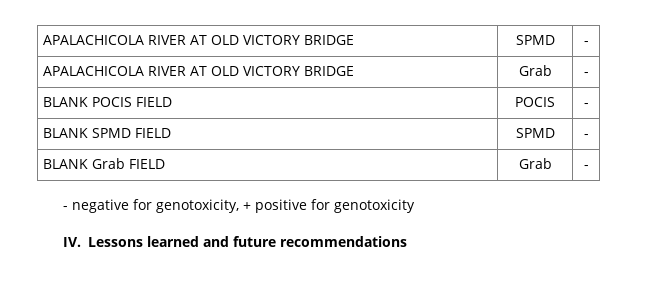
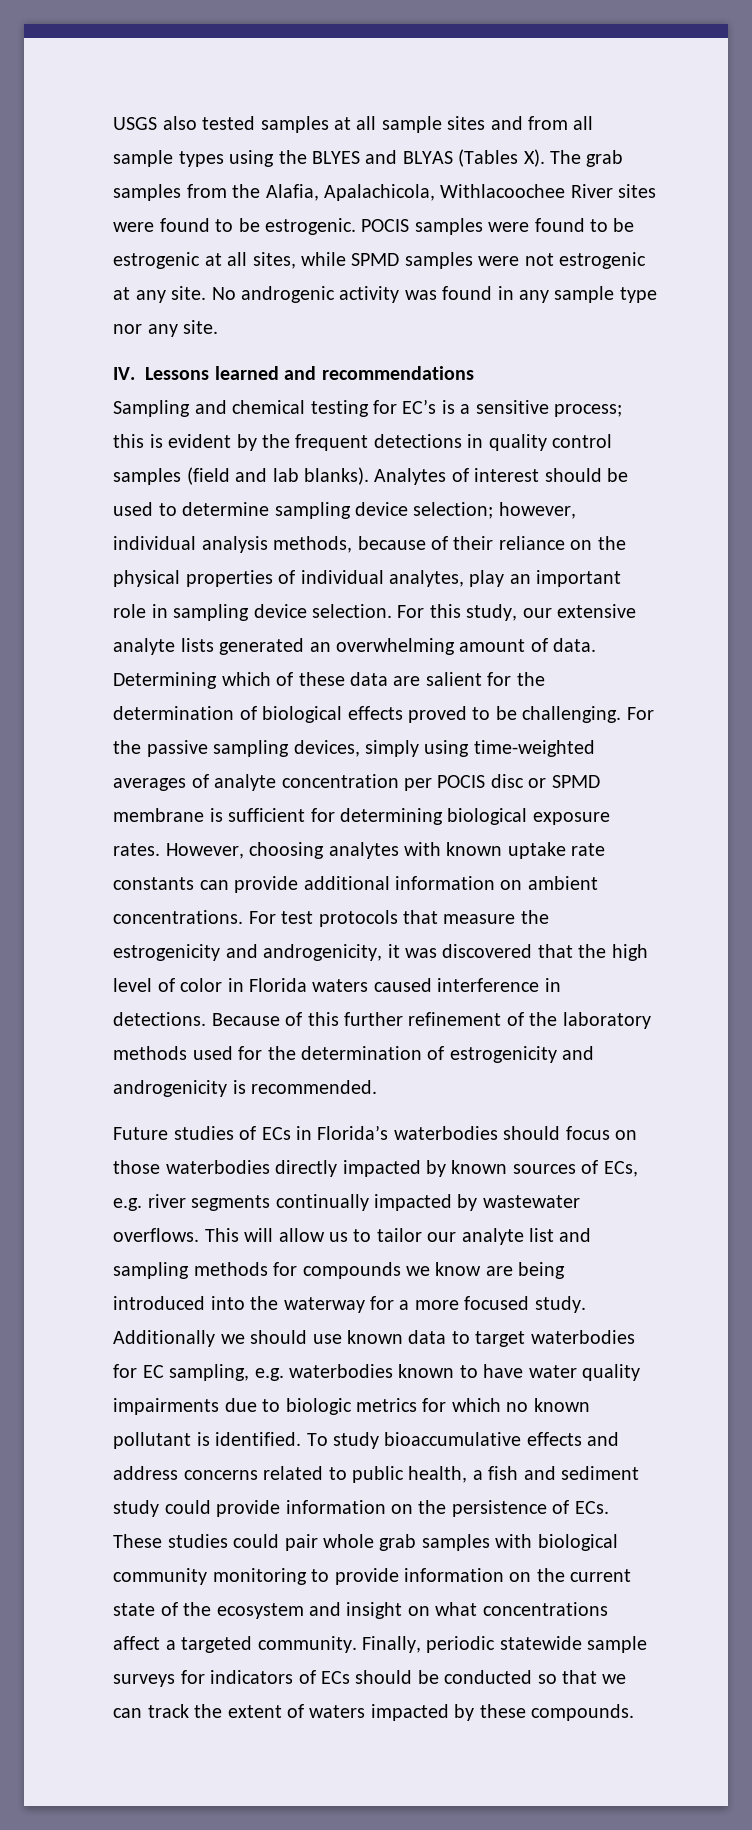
- APALACHICOLA RIVER AT OLD VICTORY BRIDGE | SPMD | -
- APALACHICOLA RIVER AT OLD VICTORY BRIDGE | Grab | -
- BLANK POCIS FIELD | POCIS | -
- BLANK SPMD FIELD | SPMD | -
- BLANK Grab FIELD | Grab | -
- - negative for genotoxicity, + positive for genotoxicity
+ USGS also tested samples at all sample sites and from all sample types using the BLYES and BLYAS (Tables X). The grab samples from the Alafia, Apalachicola, Withlacoochee River sites were found to be estrogenic. POCIS samples were found to be estrogenic at all sites, while SPMD samples were not estrogenic at any site. No androgenic activity was found in any sample type nor any site.
- IV. Lessons learned and future recommendations
+ IV. Lessons learned and recommendations
+ Sampling and chemical testing for EC’s is a sensitive process; this is evident by the frequent detections in quality control samples (field and lab blanks). Analytes of interest should be used to determine sampling device selection; however, individual analysis methods, because of their reliance on the physical properties of individual analytes, play an important role in sampling device selection. For this study, our extensive analyte lists generated an overwhelming amount of data. Determining which of these data are salient for the determination of biological effects proved to be challenging. For the passive sampling devices, simply using time-weighted averages of analyte concentration per POCIS disc or SPMD membrane is sufficient for determining biological exposure rates. However, choosing analytes with known uptake rate constants can provide additional information on ambient concentrations. For test protocols that measure the estrogenicity and androgenicity, it was discovered that the high level of color in Florida waters caused interference in detections. Because of this further refinement of the laboratory methods used for the determination of estrogenicity and androgenicity is recommended.
+ Future studies of ECs in Florida’s waterbodies should focus on those waterbodies directly impacted by known sources of ECs, e.g. river segments continually impacted by wastewater overflows. This will allow us to tailor our analyte list and sampling methods for compounds we know are being introduced into the waterway for a more focused study. Additionally we should use known data to target waterbodies for EC sampling, e.g. waterbodies known to have water quality impairments due to biologic metrics for which no known pollutant is identified. To study bioaccumulative effects and address concerns related to public health, a fish and sediment study could provide information on the persistence of ECs. These studies could pair whole grab samples with biological community monitoring to provide information on the current state of the ecosystem and insight on what concentrations affect a targeted community. Finally, periodic statewide sample surveys for indicators of ECs should be conducted so that we can track the extent of waters impacted by these compounds.

